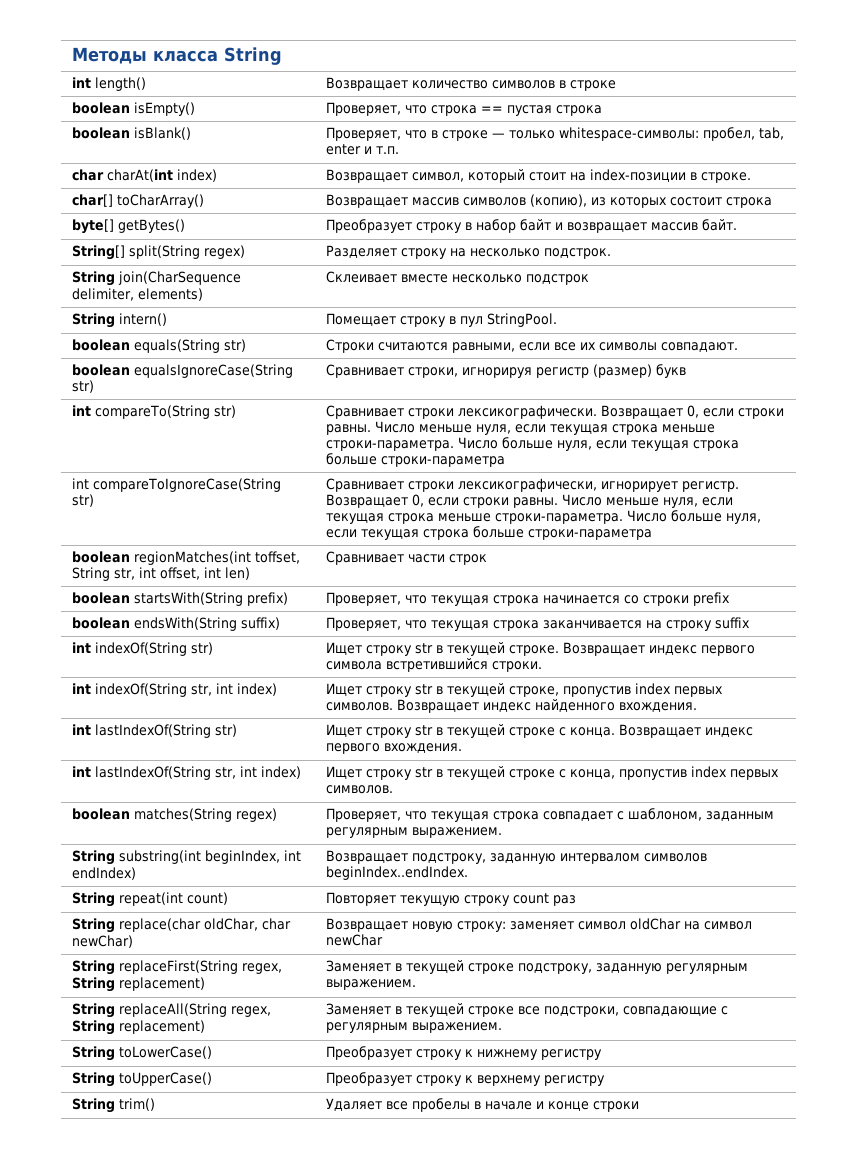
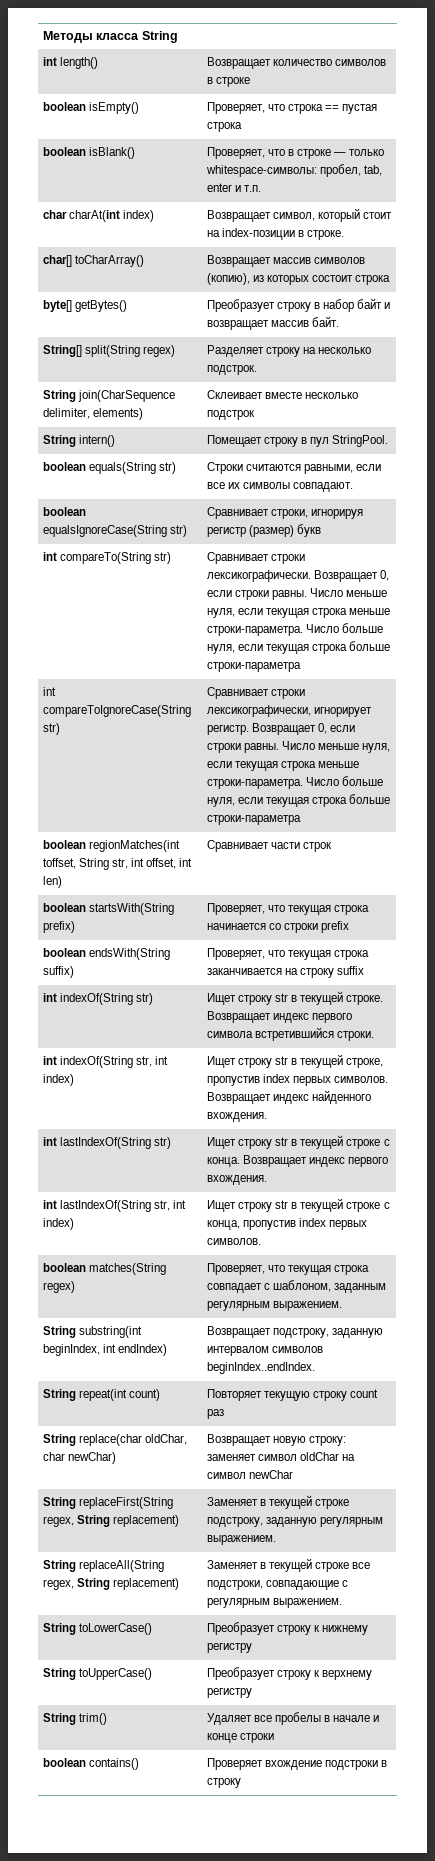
+ boolean contains() | Проверяет вхождение подстроки в строку

